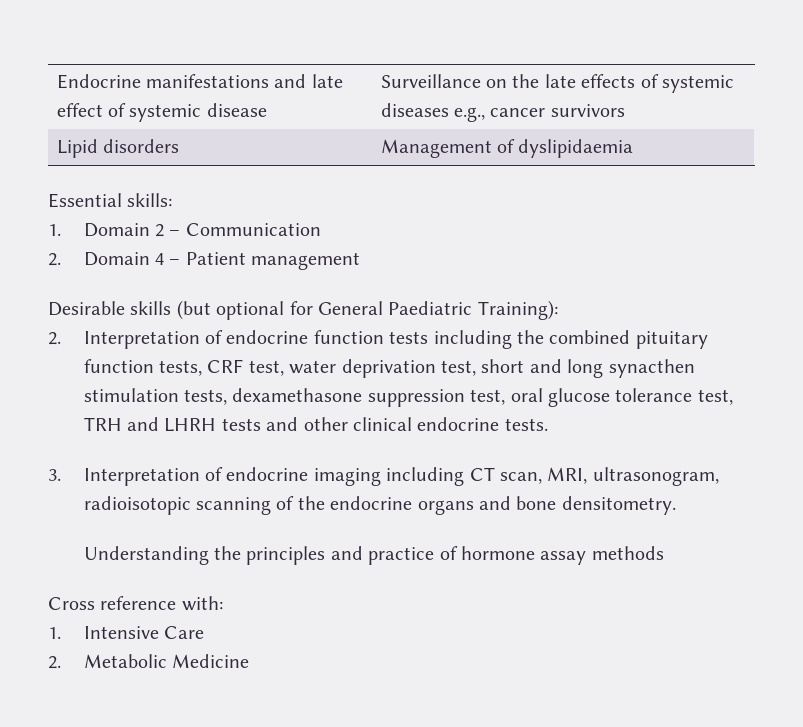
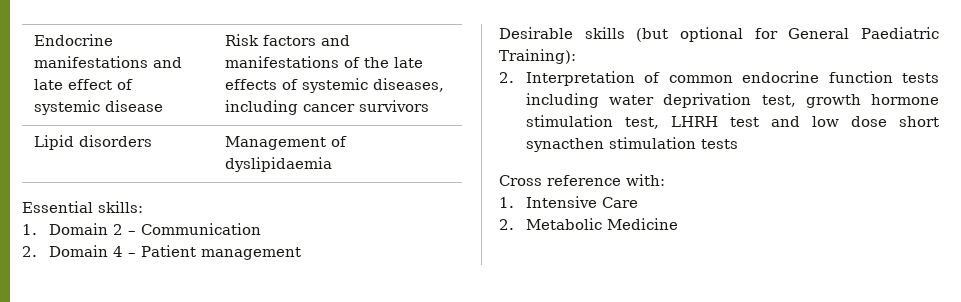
- Endocrine manifestations and late effect of systemic disease | Surveillance on the late effects of systemic diseases e.g., cancer survivors
+ Endocrine manifestations and late effect of systemic disease | Risk factors and manifestations of the late effects of systemic diseases, including cancer survivors
- 2. Interpretation of endocrine function tests including the combined pituitary function tests, CRF test, water deprivation test, short and long synacthen stimulation tests, dexamethasone suppression test, oral glucose tolerance test, TRH and LHRH tests and other clinical endocrine tests.
- 3. Interpretation of endocrine imaging including CT scan, MRI, ultrasonogram, radioisotopic scanning of the endocrine organs and bone densitometry.
- Understanding the principles and practice of hormone assay methods
+ 2. Interpretation of common endocrine function tests including water deprivation test, growth hormone stimulation test, LHRH test and low dose short synacthen stimulation tests

